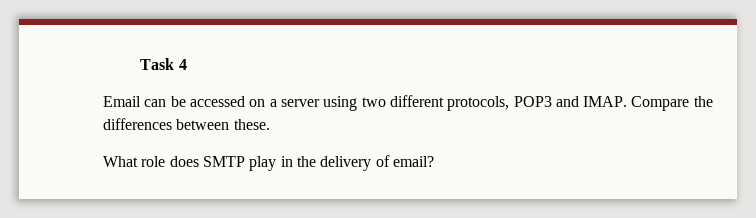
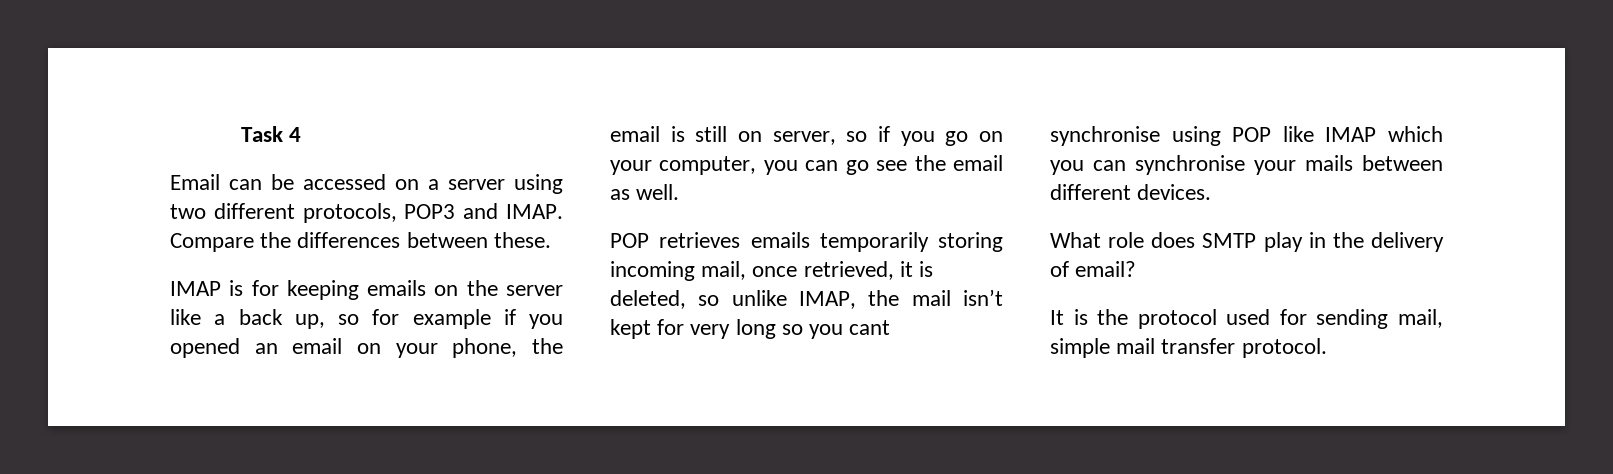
+ IMAP is for keeping emails on the server like a back up, so for example if you opened an email on your phone, the email is still on server, so if you go on your computer, you can go see the email as well.
+ POP retrieves emails temporarily storing incoming mail, once retrieved, it is deleted, so unlike IMAP, the mail isn’t kept for very long so you cant synchronise using POP like IMAP which you can synchronise your mails between different devices.
+ It is the protocol used for sending mail, simple mail transfer protocol.

